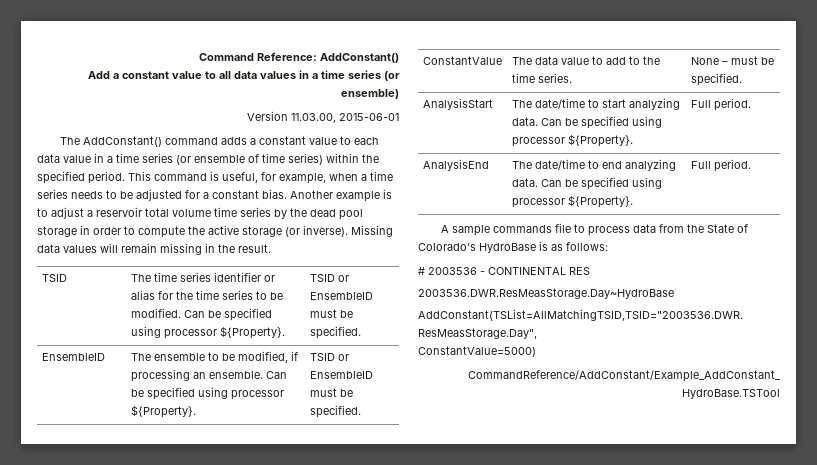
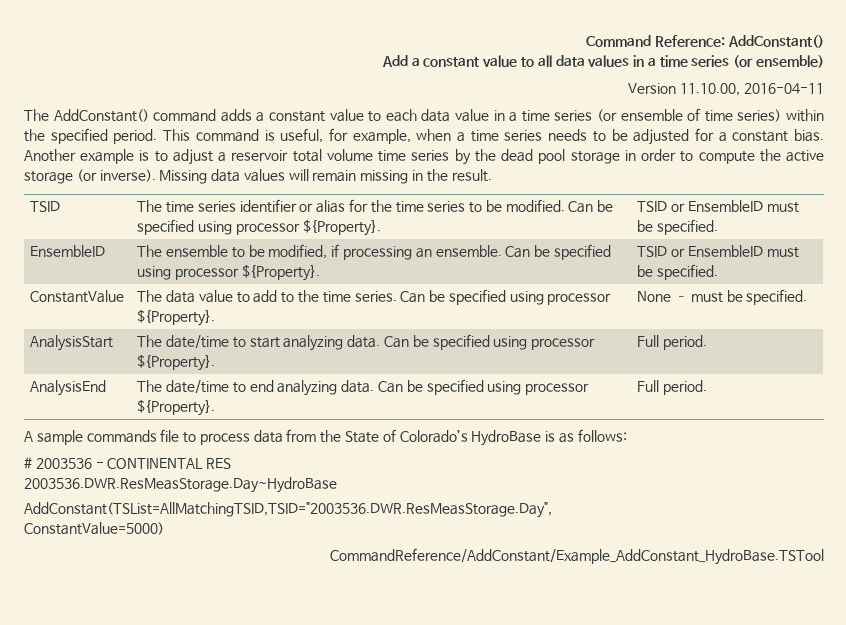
- Version 11.03.00, 2015-06-01
+ Version 11.10.00, 2016-04-11
- ConstantValue | The data value to add to the time series. | None – must be specified.
+ ConstantValue | The data value to add to the time series. Can be specified using processor ${Property}. | None – must be specified.

